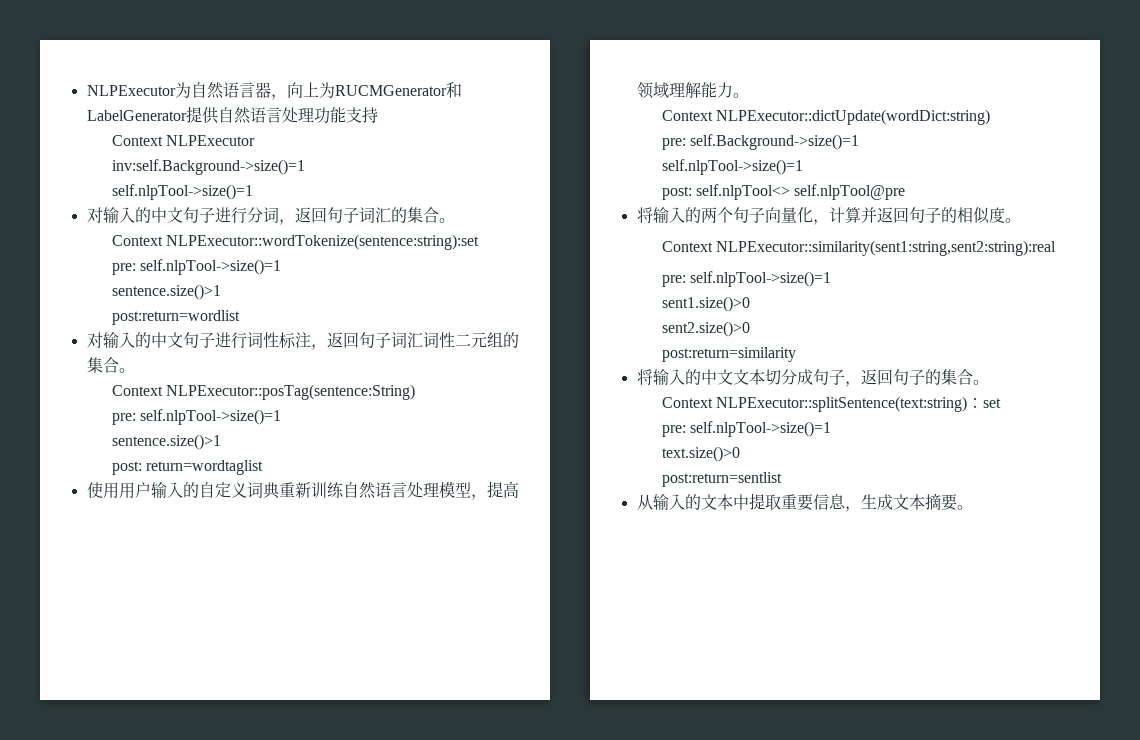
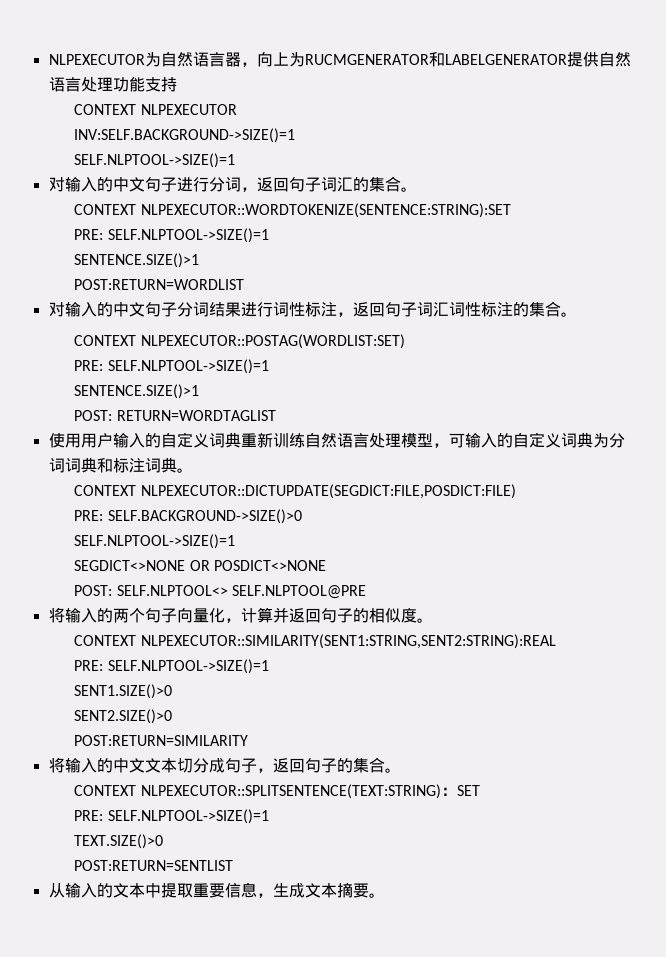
- NLPExecutor为自然语言器，向上为RUCMGenerator和LabelGenerator提供自然语言处理功能支持
+ NLPEXECUTOR为自然语言器，向上为RUCMGENERATOR和LABELGENERATOR提供自然语言处理功能支持
- Context NLPExecutor
- inv:self.Background->size()=1
- self.nlpTool->size()=1
+ CONTEXT NLPEXECUTOR
+ INV:SELF.BACKGROUND->SIZE()=1
+ SELF.NLPTOOL->SIZE()=1
- Context NLPExecutor::wordTokenize(sentence:string):set
- pre: self.nlpTool->size()=1
- sentence.size()>1
- post:return=wordlist
- 对输入的中文句子进行词性标注，返回句子词汇词性二元组的集合。
- Context NLPExecutor::posTag(sentence:String)
- pre: self.nlpTool->size()=1
- sentence.size()>1
- post: return=wordtaglist
+ CONTEXT NLPEXECUTOR::WORDTOKENIZE(SENTENCE:STRING):SET
+ PRE: SELF.NLPTOOL->SIZE()=1
+ SENTENCE.SIZE()>1
+ POST:RETURN=WORDLIST
+ 对输入的中文句子分词结果进行词性标注，返回句子词汇词性标注的集合。
+ CONTEXT NLPEXECUTOR::POSTAG(WORDLIST:SET)
+ PRE: SELF.NLPTOOL->SIZE()=1
+ SENTENCE.SIZE()>1
+ POST: RETURN=WORDTAGLIST
- 使用用户输入的自定义词典重新训练自然语言处理模型，提高领域理解能力。
- Context NLPExecutor::dictUpdate(wordDict:string)
- pre: self.Background->size()=1
- self.nlpTool->size()=1
- post: self.nlpTool<> self.nlpTool@pre
+ 使用用户输入的自定义词典重新训练自然语言处理模型，可输入的自定义词典为分词词典和标注词典。
+ CONTEXT NLPEXECUTOR::DICTUPDATE(SEGDICT:FILE,POSDICT:FILE)
+ PRE: SELF.BACKGROUND->SIZE()>0
+ SELF.NLPTOOL->SIZE()=1
+ SEGDICT<>NONE OR POSDICT<>NONE
+ POST: SELF.NLPTOOL<> SELF.NLPTOOL@PRE
- Context NLPExecutor::similarity(sent1:string,sent2:string):real
- pre: self.nlpTool->size()=1
- sent1.size()>0
- sent2.size()>0
- post:return=similarity
+ CONTEXT NLPEXECUTOR::SIMILARITY(SENT1:STRING,SENT2:STRING):REAL
+ PRE: SELF.NLPTOOL->SIZE()=1
+ SENT1.SIZE()>0
+ SENT2.SIZE()>0
+ POST:RETURN=SIMILARITY
- Context NLPExecutor::splitSentence(text:string)：set
- pre: self.nlpTool->size()=1
- text.size()>0
- post:return=sentlist
+ CONTEXT NLPEXECUTOR::SPLITSENTENCE(TEXT:STRING)：SET
+ PRE: SELF.NLPTOOL->SIZE()=1
+ TEXT.SIZE()>0
+ POST:RETURN=SENTLIST

